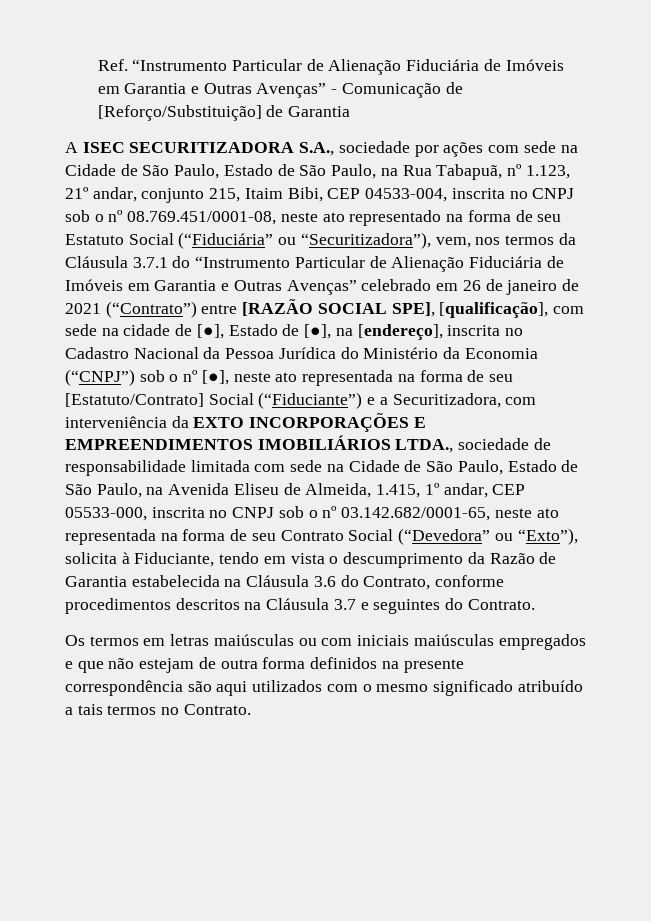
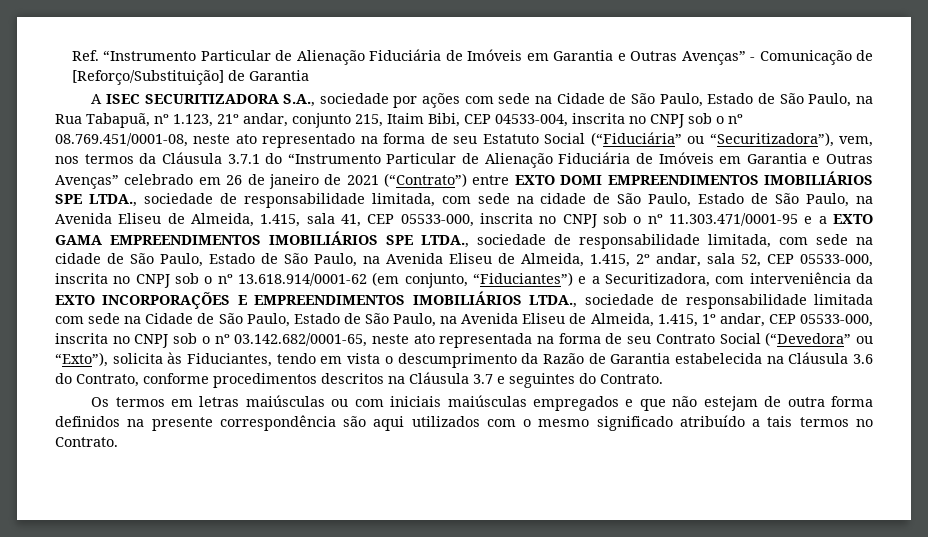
- A ISEC SECURITIZADORA S.A., sociedade por ações com sede na Cidade de São Paulo, Estado de São Paulo, na Rua Tabapuã, nº 1.123, 21º andar, conjunto 215, Itaim Bibi, CEP 04533-004, inscrita no CNPJ sob o nº 08.769.451/0001-08, neste ato representado na forma de seu Estatuto Social (“Fiduciária” ou “Securitizadora”), vem, nos termos da Cláusula 3.7.1 do “Instrumento Particular de Alienação Fiduciária de Imóveis em Garantia e Outras Avenças” celebrado em 26 de janeiro de 2021 (“Contrato”) entre [RAZÃO SOCIAL SPE], [qualificação], com sede na cidade de [●], Estado de [●], na [endereço], inscrita no Cadastro Nacional da Pessoa Jurídica do Ministério da Economia (“CNPJ”) sob o nº [●], neste ato representada na forma de seu [Estatuto/Contrato] Social (“Fiduciante”) e a Securitizadora, com interveniência da EXTO INCORPORAÇÕES E EMPREENDIMENTOS IMOBILIÁRIOS LTDA., sociedade de responsabilidade limitada com sede na Cidade de São Paulo, Estado de São Paulo, na Avenida Eliseu de Almeida, 1.415, 1º andar, CEP 05533-000, inscrita no CNPJ sob o nº 03.142.682/0001-65, neste ato representada na forma de seu Contrato Social (“Devedora” ou “Exto”), solicita à Fiduciante, tendo em vista o descumprimento da Razão de Garantia estabelecida na Cláusula 3.6 do Contrato, conforme procedimentos descritos na Cláusula 3.7 e seguintes do Contrato.
+ A ISEC SECURITIZADORA S.A., sociedade por ações com sede na Cidade de São Paulo, Estado de São Paulo, na Rua Tabapuã, nº 1.123, 21º andar, conjunto 215, Itaim Bibi, CEP 04533-004, inscrita no CNPJ sob o nº 08.769.451/0001-08, neste ato representado na forma de seu Estatuto Social (“Fiduciária” ou “Securitizadora”), vem, nos termos da Cláusula 3.7.1 do “Instrumento Particular de Alienação Fiduciária de Imóveis em Garantia e Outras Avenças” celebrado em 26 de janeiro de 2021 (“Contrato”) entre EXTO DOMI EMPREENDIMENTOS IMOBILIÁRIOS SPE LTDA., sociedade de responsabilidade limitada, com sede na cidade de São Paulo, Estado de São Paulo, na Avenida Eliseu de Almeida, 1.415, sala 41, CEP 05533-000, inscrita no CNPJ sob o nº 11.303.471/0001-95 e a EXTO GAMA EMPREENDIMENTOS IMOBILIÁRIOS SPE LTDA., sociedade de responsabilidade limitada, com sede na cidade de São Paulo, Estado de São Paulo, na Avenida Eliseu de Almeida, 1.415, 2º andar, sala 52, CEP 05533-000, inscrita no CNPJ sob o nº 13.618.914/0001-62 (em conjunto, “Fiduciantes”) e a Securitizadora, com interveniência da EXTO INCORPORAÇÕES E EMPREENDIMENTOS IMOBILIÁRIOS LTDA., sociedade de responsabilidade limitada com sede na Cidade de São Paulo, Estado de São Paulo, na Avenida Eliseu de Almeida, 1.415, 1º andar, CEP 05533-000, inscrita no CNPJ sob o nº 03.142.682/0001-65, neste ato representada na forma de seu Contrato Social (“Devedora” ou “Exto”), solicita às Fiduciantes, tendo em vista o descumprimento da Razão de Garantia estabelecida na Cláusula 3.6 do Contrato, conforme procedimentos descritos na Cláusula 3.7 e seguintes do Contrato.

